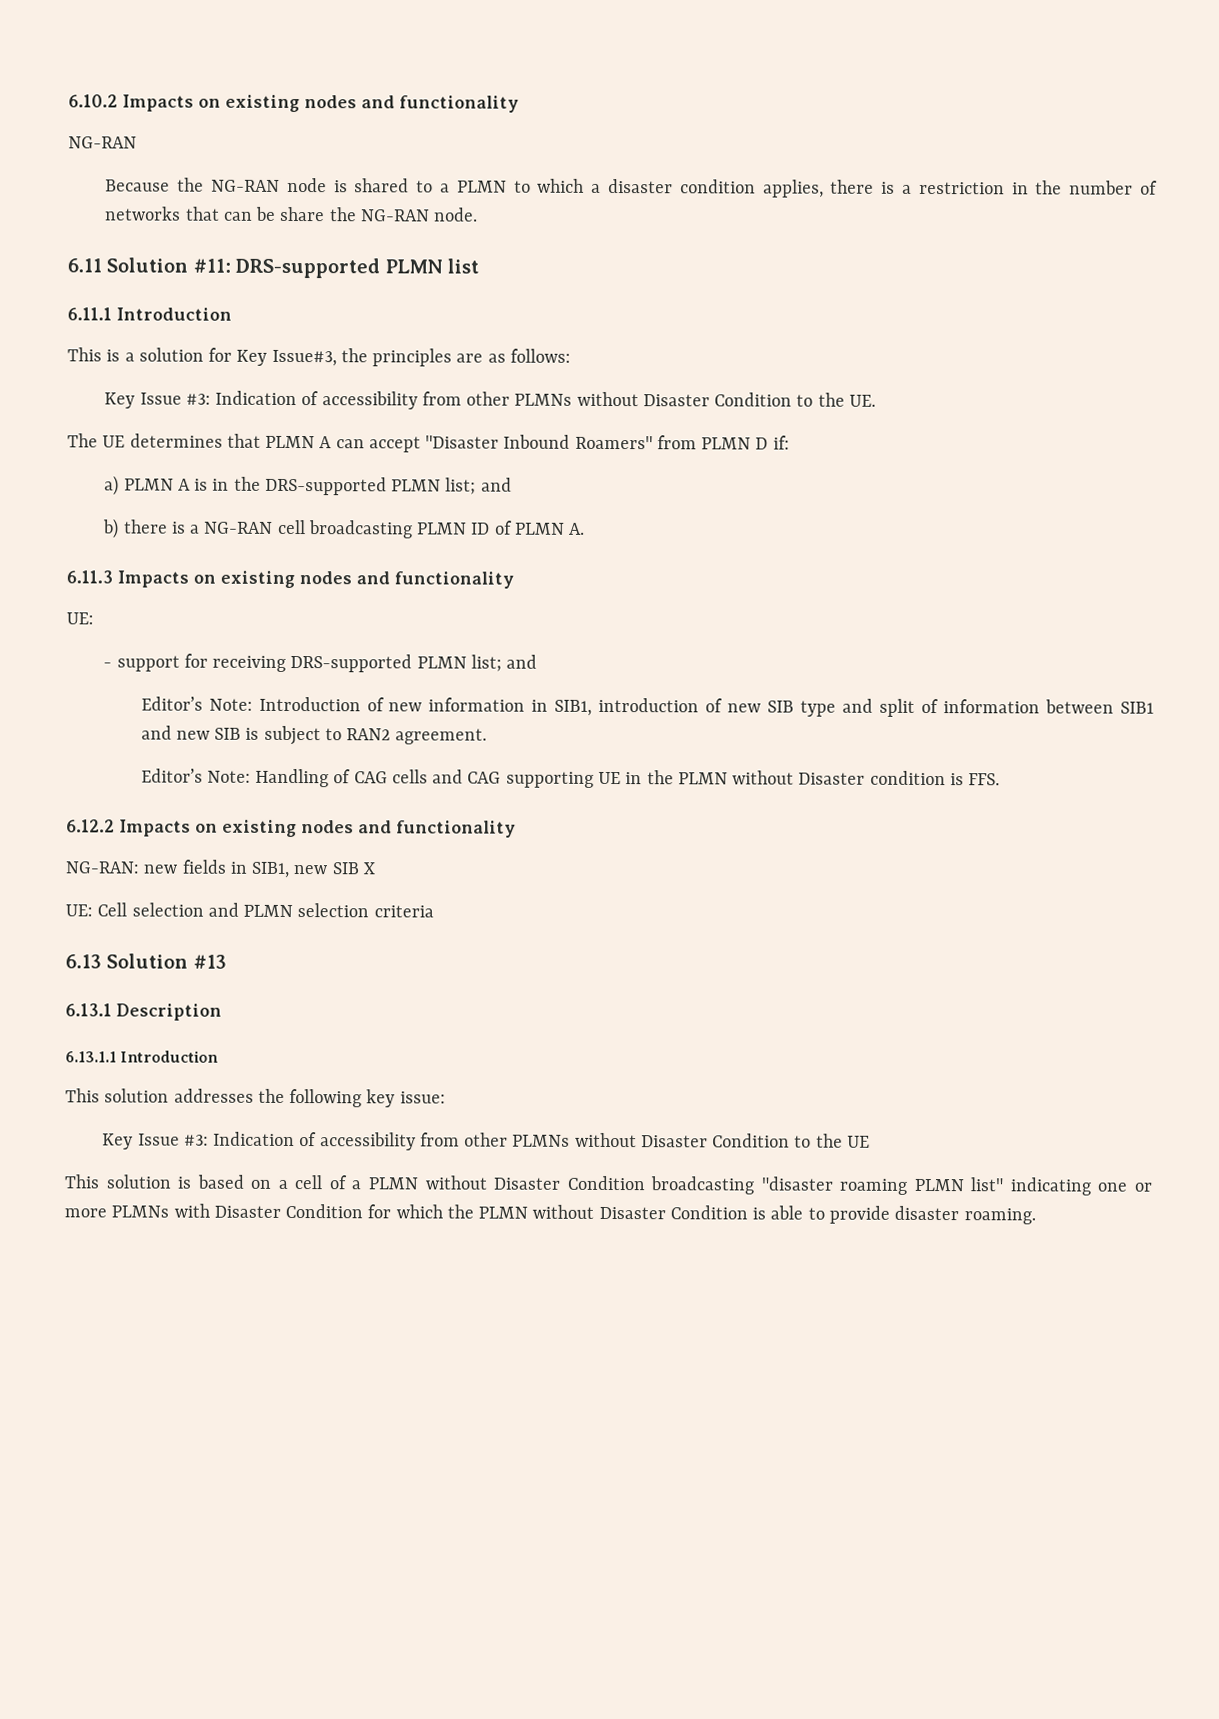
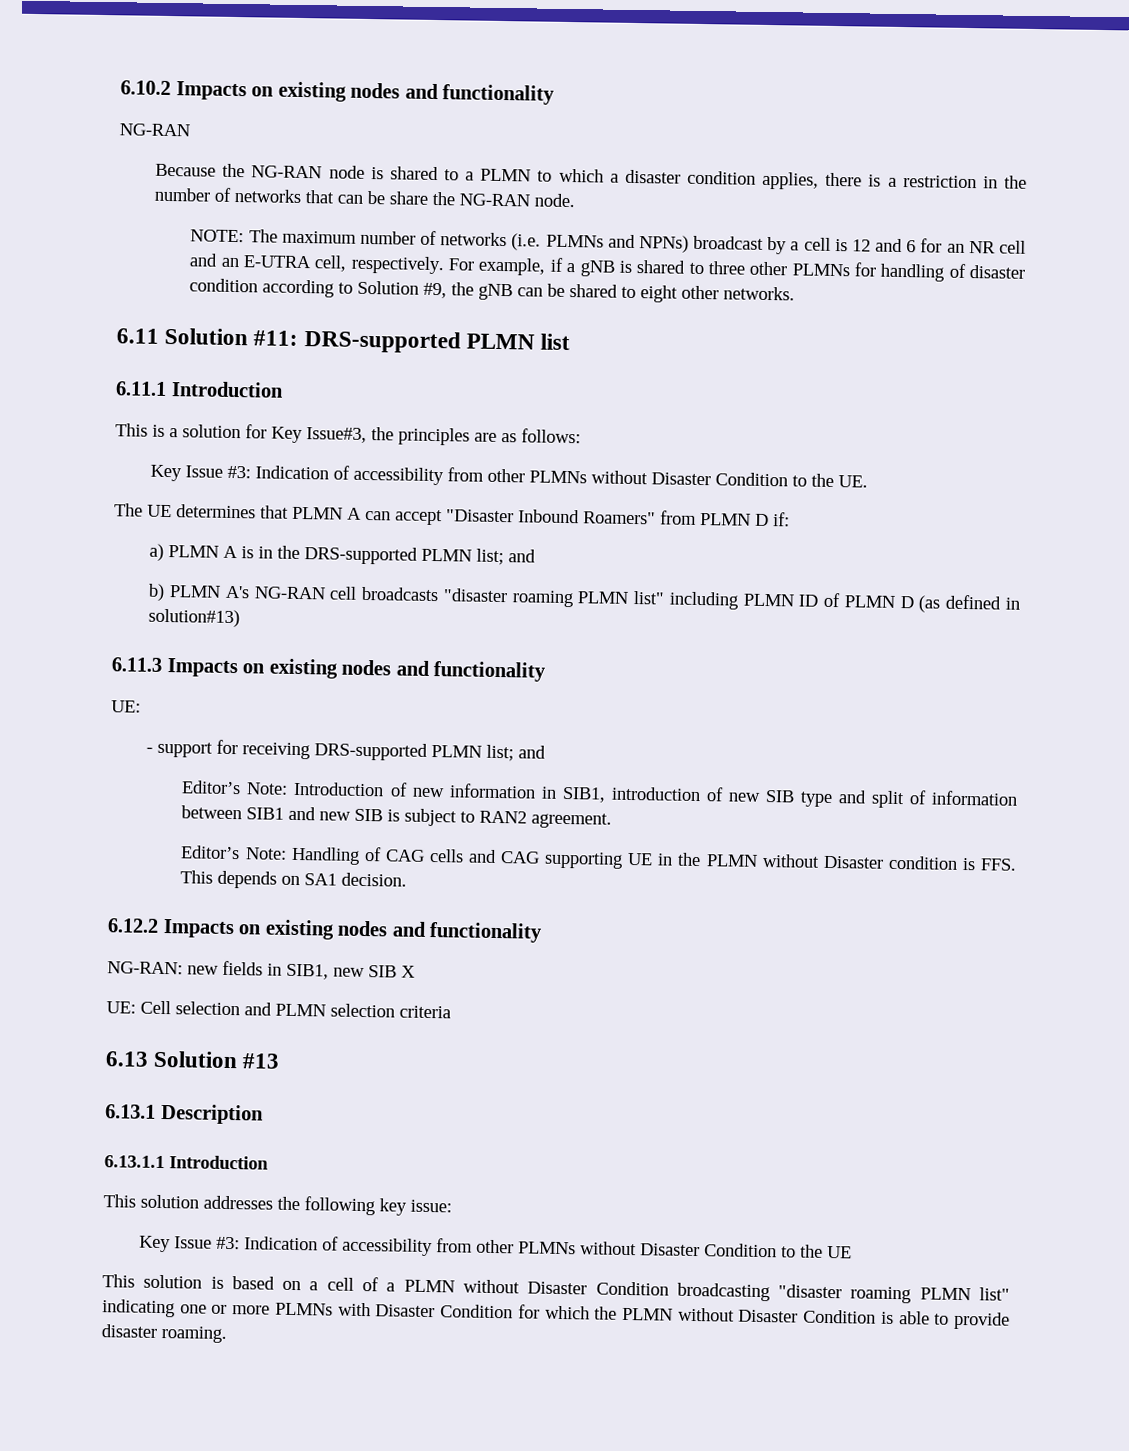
+ NOTE: The maximum number of networks (i.e. PLMNs and NPNs) broadcast by a cell is 12 and 6 for an NR cell and an E-UTRA cell, respectively. For example, if a gNB is shared to three other PLMNs for handling of disaster condition according to Solution #9, the gNB can be shared to eight other networks.
- b) there is a NG-RAN cell broadcasting PLMN ID of PLMN A.
+ b) PLMN A's NG-RAN cell broadcasts "disaster roaming PLMN list" including PLMN ID of PLMN D (as defined in solution#13)
- Editor’s Note: Handling of CAG cells and CAG supporting UE in the PLMN without Disaster condition is FFS.
+ Editor’s Note: Handling of CAG cells and CAG supporting UE in the PLMN without Disaster condition is FFS. This depends on SA1 decision.

